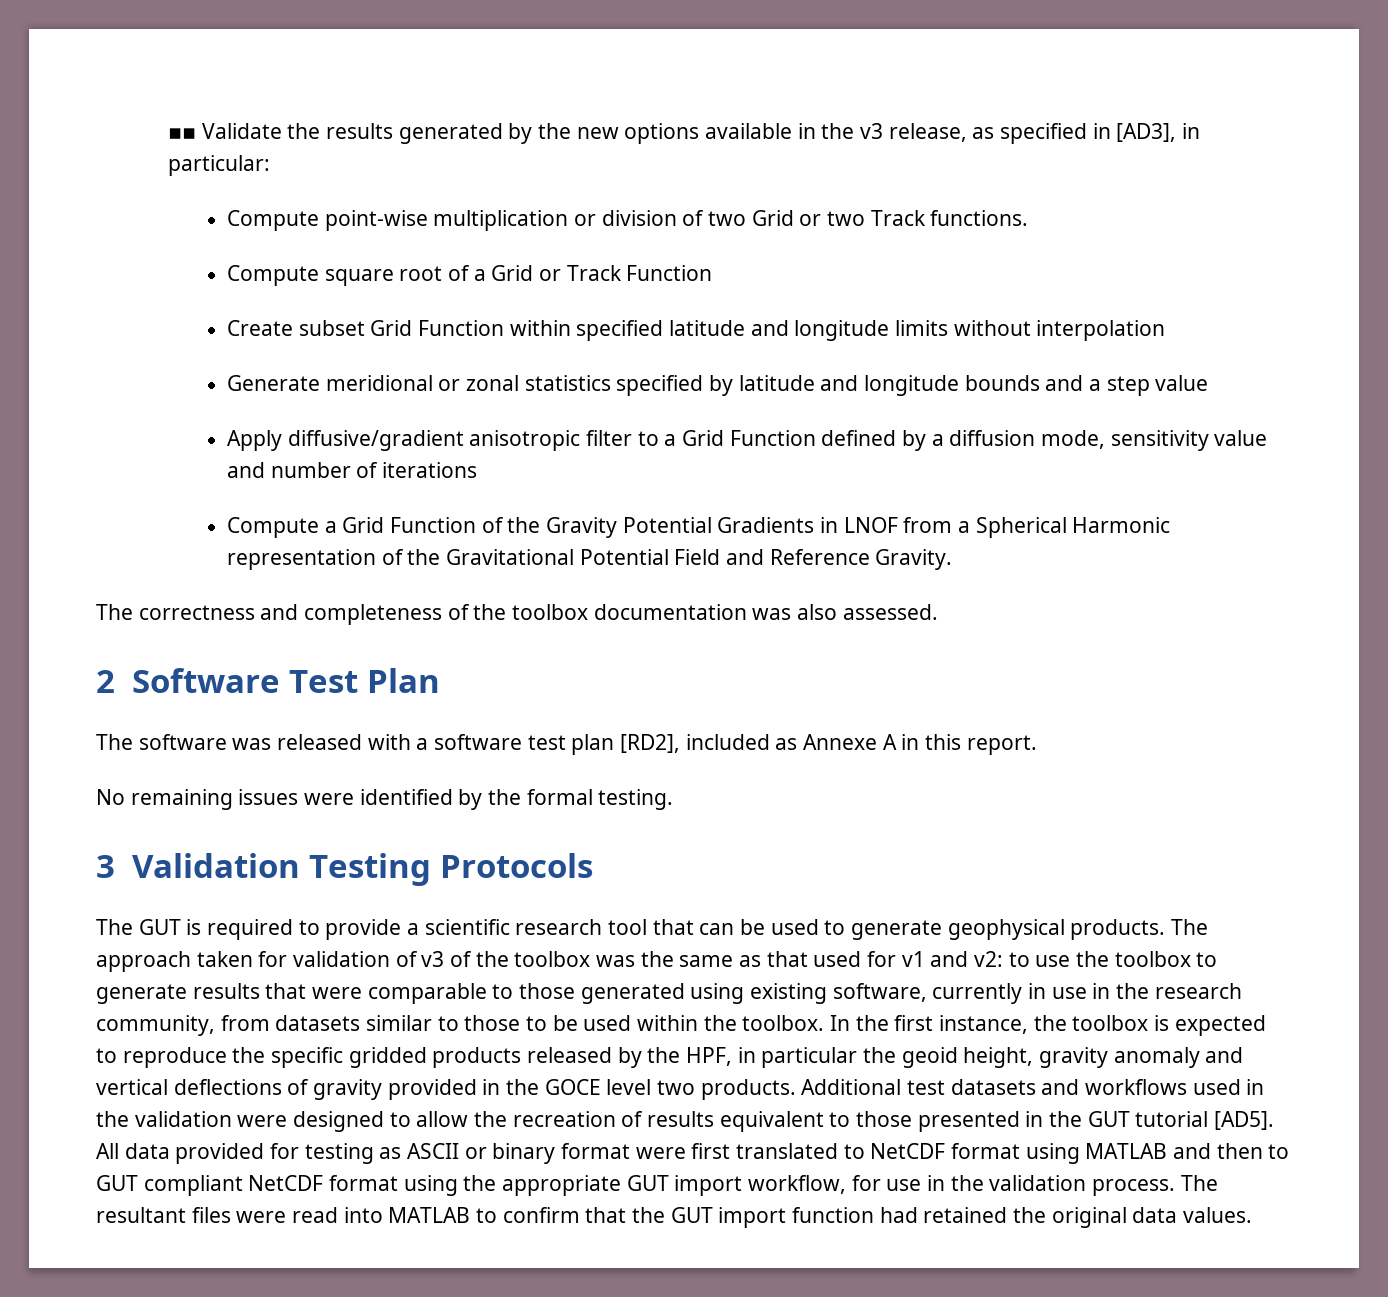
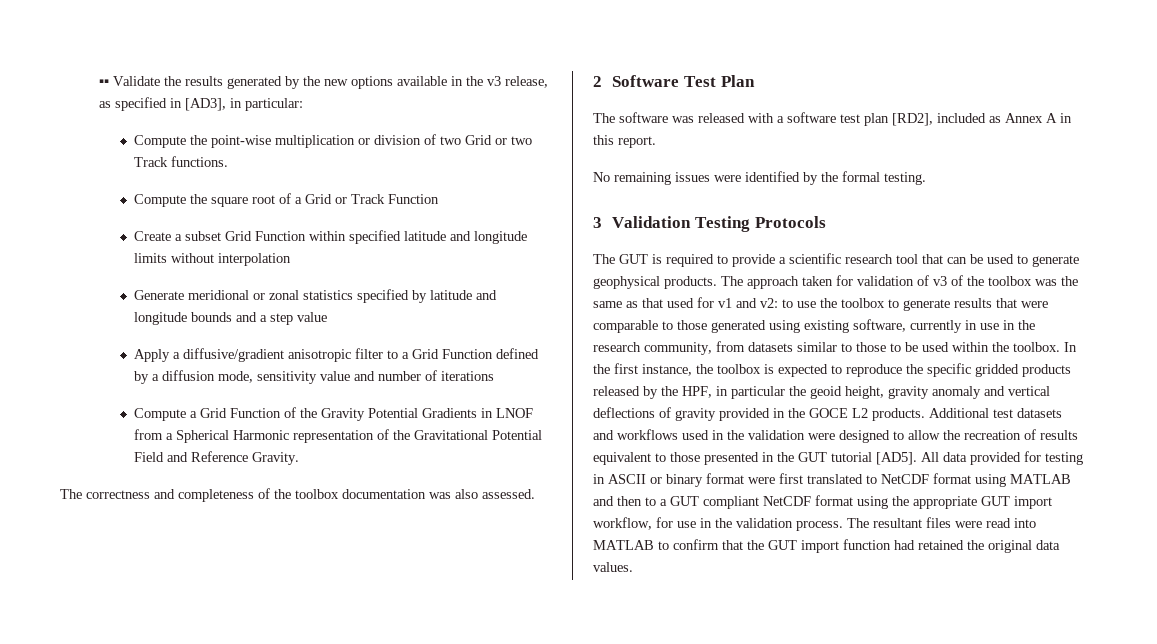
- Compute point-wise multiplication or division of two Grid or two Track functions.
+ Compute the point-wise multiplication or division of two Grid or two Track functions.
- Compute square root of a Grid or Track Function
+ Compute the square root of a Grid or Track Function
- Create subset Grid Function within specified latitude and longitude limits without interpolation
+ Create a subset Grid Function within specified latitude and longitude limits without interpolation
- Apply diffusive/gradient anisotropic filter to a Grid Function defined by a diffusion mode, sensitivity value and number of iterations
+ Apply a diffusive/gradient anisotropic filter to a Grid Function defined by a diffusion mode, sensitivity value and number of iterations
- The software was released with a software test plan [RD2], included as Annexe A in this report.
+ The software was released with a software test plan [RD2], included as Annex A in this report.
- In the first instance, the toolbox is expected to reproduce the specific gridded products released by the HPF, in particular the geoid height, gravity anomaly and vertical deflections of gravity provided in the GOCE level two products.
+ In the first instance, the toolbox is expected to reproduce the specific gridded products released by the HPF, in particular the geoid height, gravity anomaly and vertical deflections of gravity provided in the GOCE L2 products.
- All data provided for testing as ASCII or binary format were first translated to NetCDF format using MATLAB and then to GUT compliant NetCDF format using the appropriate GUT import workflow, for use in the validation process.
+ All data provided for testing in ASCII or binary format were first translated to NetCDF format using MATLAB and then to a GUT compliant NetCDF format using the appropriate GUT import workflow, for use in the validation process.

